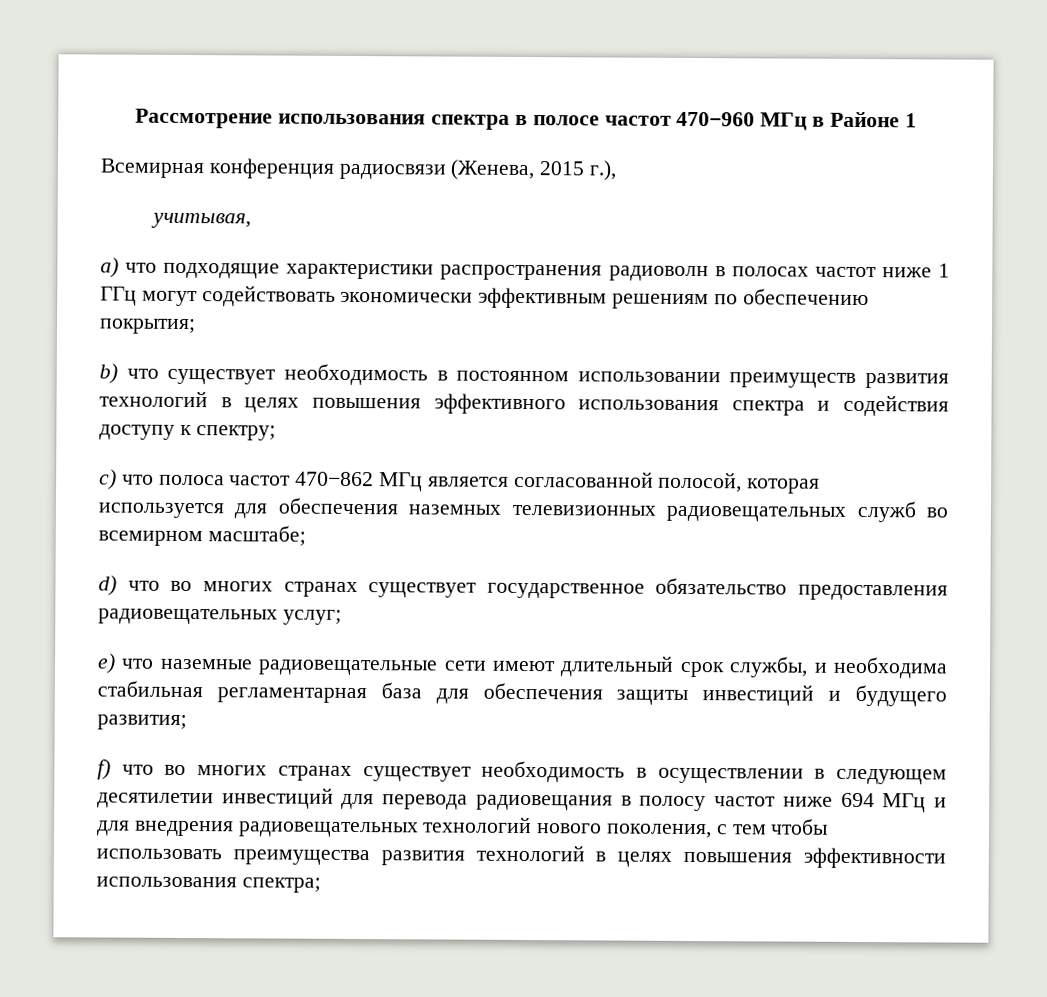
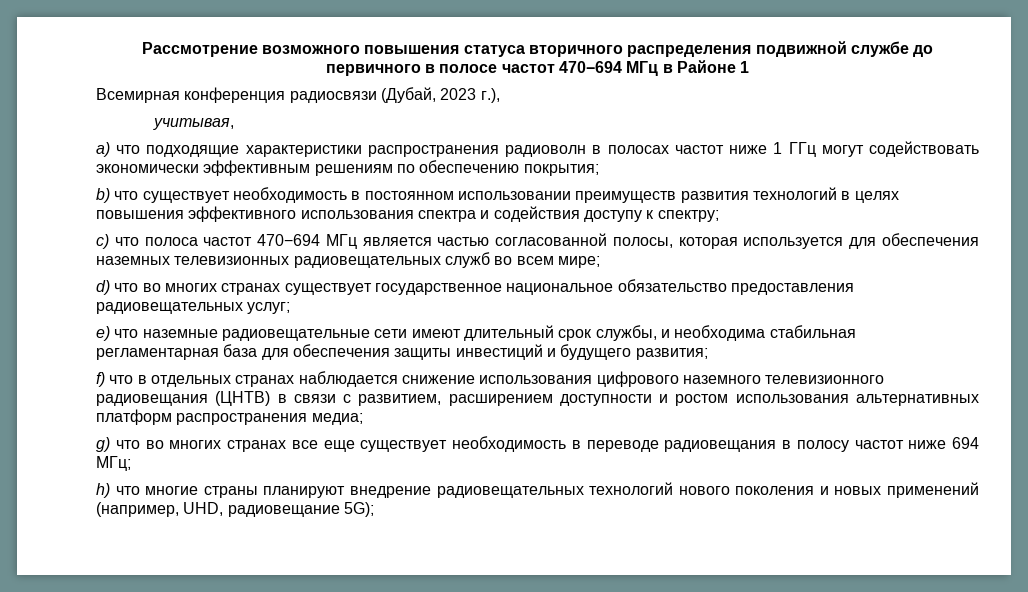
- Рассмотрение использования спектра в полосе частот 470−960 МГц в Районе 1
+ Рассмотрение возможного повышения статуса вторичного распределения подвижной службе до первичного в полосе частот 470−694 МГц в Районе 1
- Всемирная конференция радиосвязи (Женева, 2015 г.),
+ Всемирная конференция радиосвязи (Дубай, 2023 г.),
- c) что полоса частот 470−862 МГц является согласованной полосой, которая используется для обеспечения наземных телевизионных радиовещательных служб во всемирном масштабе;
+ c) что полоса частот 470−694 МГц является частью согласованной полосы, которая используется для обеспечения наземных телевизионных радиовещательных служб во всем мире;
- d) что во многих странах существует государственное обязательство предоставления радиовещательных услуг;
+ d) что во многих странах существует государственное национальное обязательство предоставления радиовещательных услуг;
- f) что во многих странах существует необходимость в осуществлении в следующем десятилетии инвестиций для перевода радиовещания в полосу частот ниже 694 МГц и для внедрения радиовещательных технологий нового поколения, с тем чтобы использовать преимущества развития технологий в целях повышения эффективности использования спектра;
+ f) что в отдельных странах наблюдается снижение использования цифрового наземного телевизионного радиовещания (ЦНТВ) в связи с развитием, расширением доступности и ростом использования альтернативных платформ распространения медиа;
+ g) что во многих странах все еще существует необходимость в переводе радиовещания в полосу частот ниже 694 МГц;
+ h) что многие страны планируют внедрение радиовещательных технологий нового поколения и новых применений (например, UHD, радиовещание 5G);

